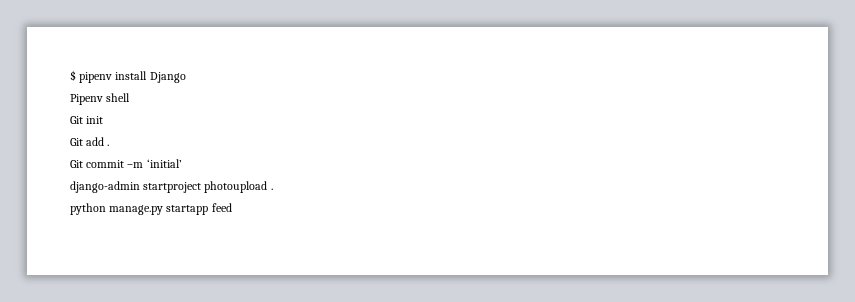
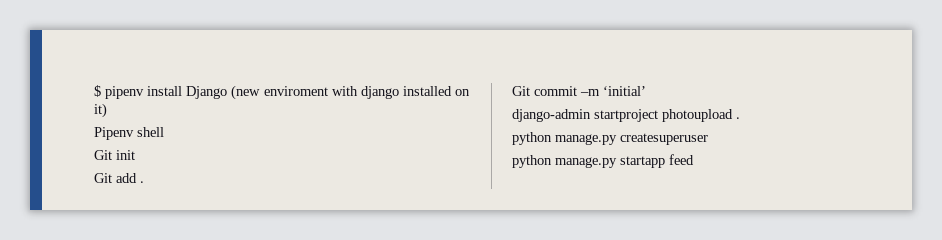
- $ pipenv install Django
+ $ pipenv install Django (new enviroment with django installed on it)
+ python manage.py createsuperuser

